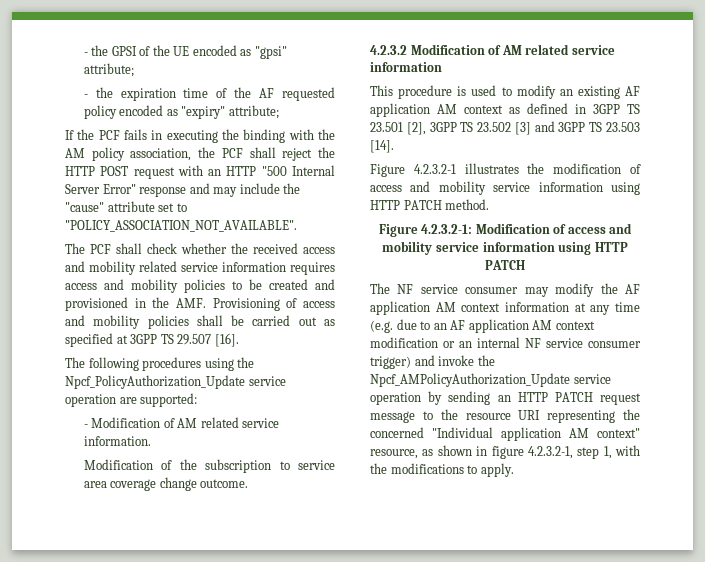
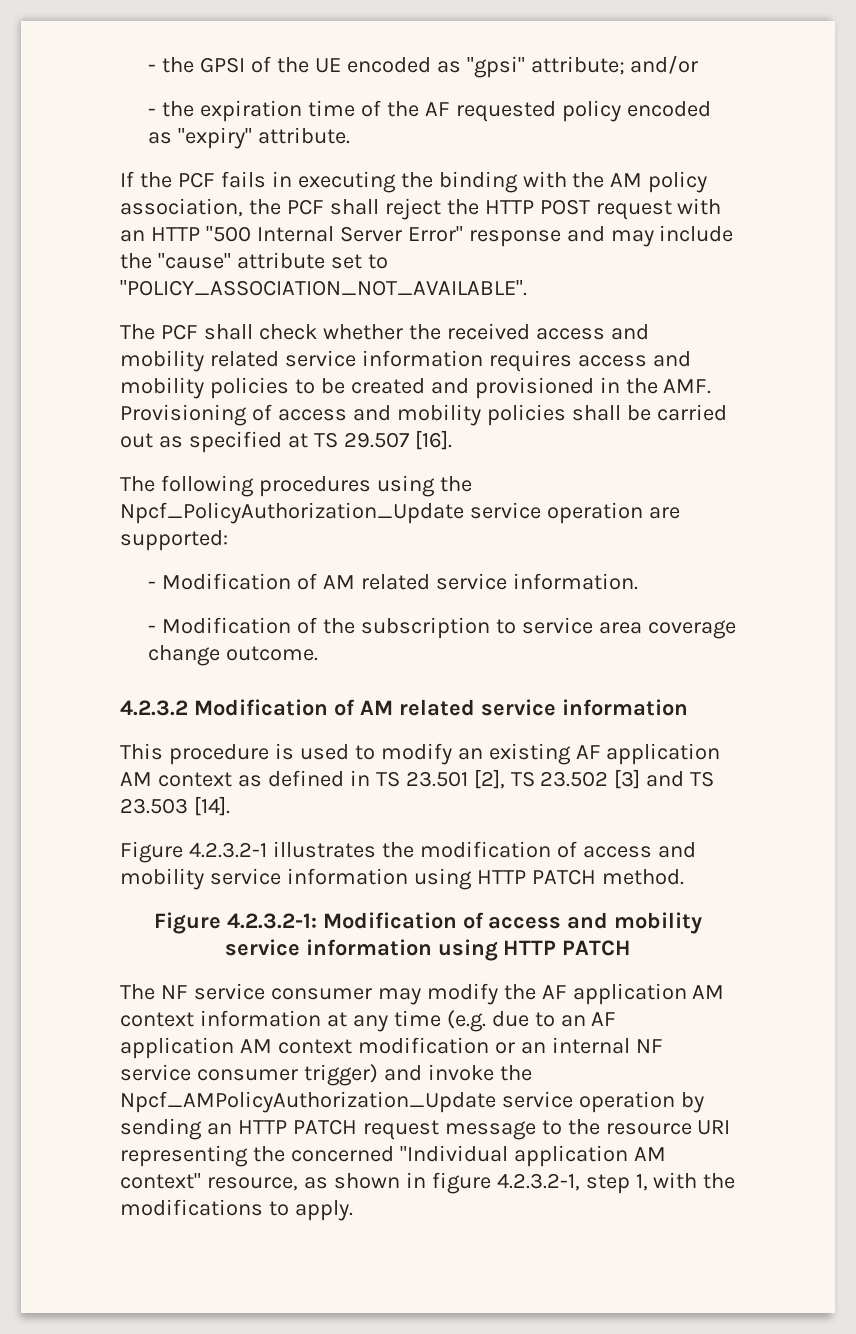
- - the GPSI of the UE encoded as "gpsi" attribute;
+ - the GPSI of the UE encoded as "gpsi" attribute; and/or
- - the expiration time of the AF requested policy encoded as "expiry" attribute;
+ - the expiration time of the AF requested policy encoded as "expiry" attribute.
- The PCF shall check whether the received access and mobility related service information requires access and mobility policies to be created and provisioned in the AMF. Provisioning of access and mobility policies shall be carried out as specified at 3GPP TS 29.507 [16].
+ The PCF shall check whether the received access and mobility related service information requires access and mobility policies to be created and provisioned in the AMF. Provisioning of access and mobility policies shall be carried out as specified at TS 29.507 [16].
- Modification of the subscription to service area coverage change outcome.
+ - Modification of the subscription to service area coverage change outcome.
- This procedure is used to modify an existing AF application AM context as defined in 3GPP TS 23.501 [2], 3GPP TS 23.502 [3] and 3GPP TS 23.503 [14].
+ This procedure is used to modify an existing AF application AM context as defined in TS 23.501 [2], TS 23.502 [3] and TS 23.503 [14].

